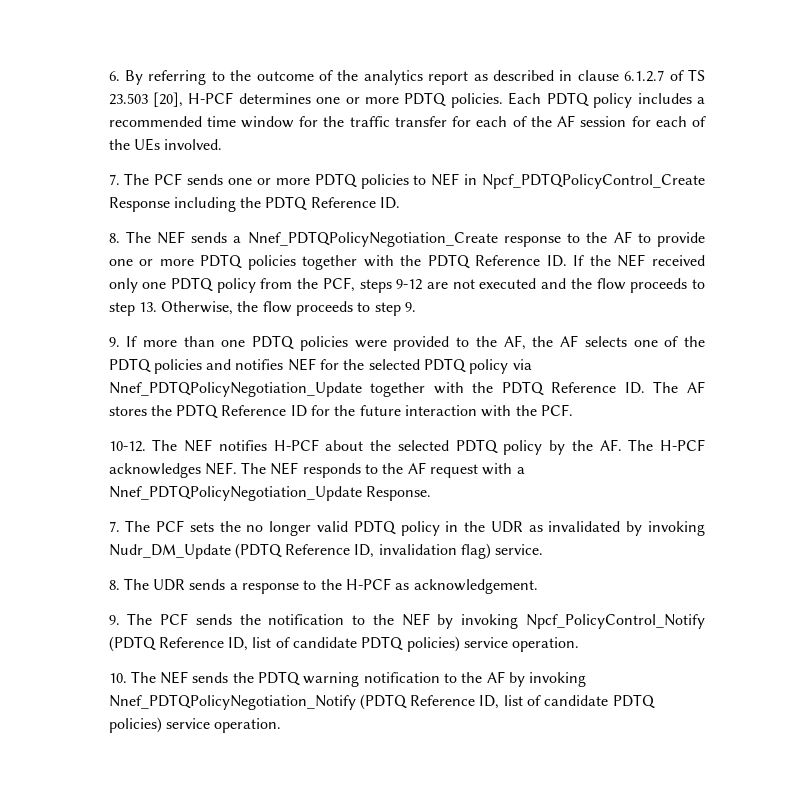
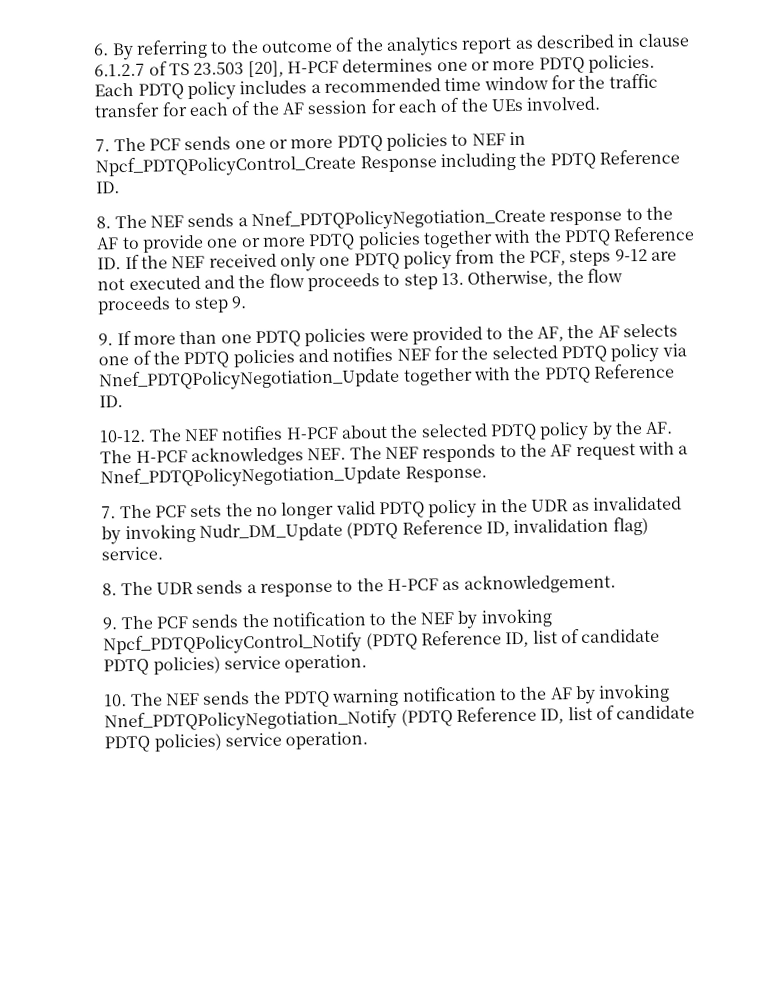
- 9. If more than one PDTQ policies were provided to the AF, the AF selects one of the PDTQ policies and notifies NEF for the selected PDTQ policy via Nnef_PDTQPolicyNegotiation_Update together with the PDTQ Reference ID. The AF stores the PDTQ Reference ID for the future interaction with the PCF.
+ 9. If more than one PDTQ policies were provided to the AF, the AF selects one of the PDTQ policies and notifies NEF for the selected PDTQ policy via Nnef_PDTQPolicyNegotiation_Update together with the PDTQ Reference ID.
- 9. The PCF sends the notification to the NEF by invoking Npcf_PolicyControl_Notify (PDTQ Reference ID, list of candidate PDTQ policies) service operation.
+ 9. The PCF sends the notification to the NEF by invoking Npcf_PDTQPolicyControl_Notify (PDTQ Reference ID, list of candidate PDTQ policies) service operation.

